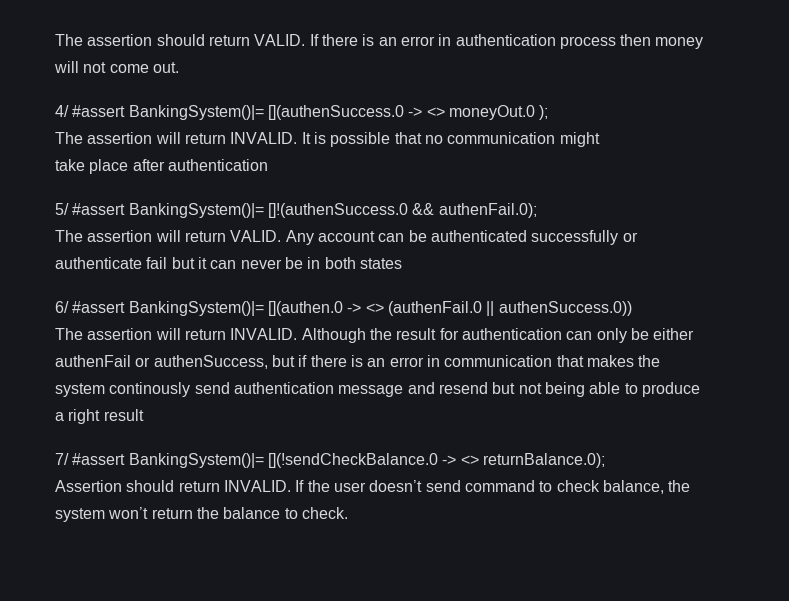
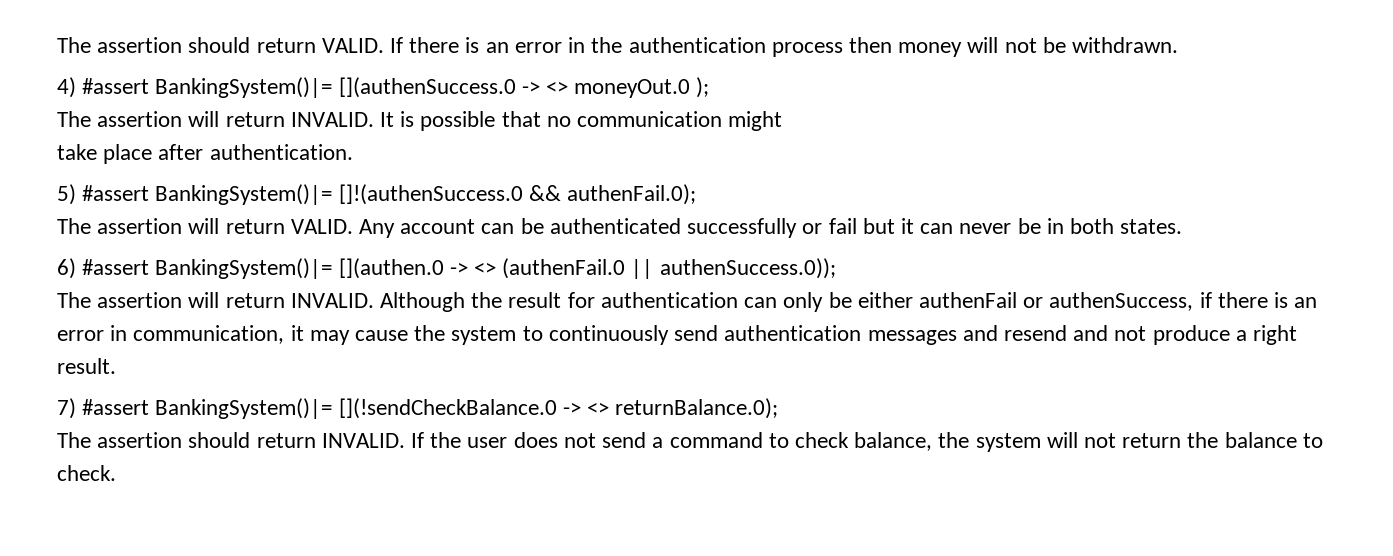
- If there is an error in authentication process then money will not come out.
- 4/ #assert BankingSystem()|= [](authenSuccess.0 -> <> moneyOut.0 );
+ If there is an error in the authentication process then money will not be withdrawn.
+ 4) #assert BankingSystem()|= [](authenSuccess.0 -> <> moneyOut.0 );
- take place after authentication
- 5/ #assert BankingSystem()|= []!(authenSuccess.0 && authenFail.0);
+ take place after authentication.
+ 5) #assert BankingSystem()|= []!(authenSuccess.0 && authenFail.0);
- Any account can be authenticated successfully or authenticate fail but it can never be in both states
- 6/ #assert BankingSystem()|= [](authen.0 -> <> (authenFail.0 || authenSuccess.0))
+ Any account can be authenticated successfully or fail but it can never be in both states.
+ 6) #assert BankingSystem()|= [](authen.0 -> <> (authenFail.0 || authenSuccess.0));
- Although the result for authentication can only be either authenFail or authenSuccess, but if there is an error in communication that makes the system continously send authentication message and resend but not being able to produce a right result
- 7/ #assert BankingSystem()|= [](!sendCheckBalance.0 -> <> returnBalance.0);
+ Although the result for authentication can only be either authenFail or authenSuccess, if there is an error in communication, it may cause the system to continuously send authentication messages and resend and not produce a right result.
+ 7) #assert BankingSystem()|= [](!sendCheckBalance.0 -> <> returnBalance.0);
- Assertion should return INVALID.
+ The assertion should return INVALID.
- If the user doesn’t send command to check balance, the system won’t return the balance to check.
+ If the user does not send a command to check balance, the system will not return the balance to check.

